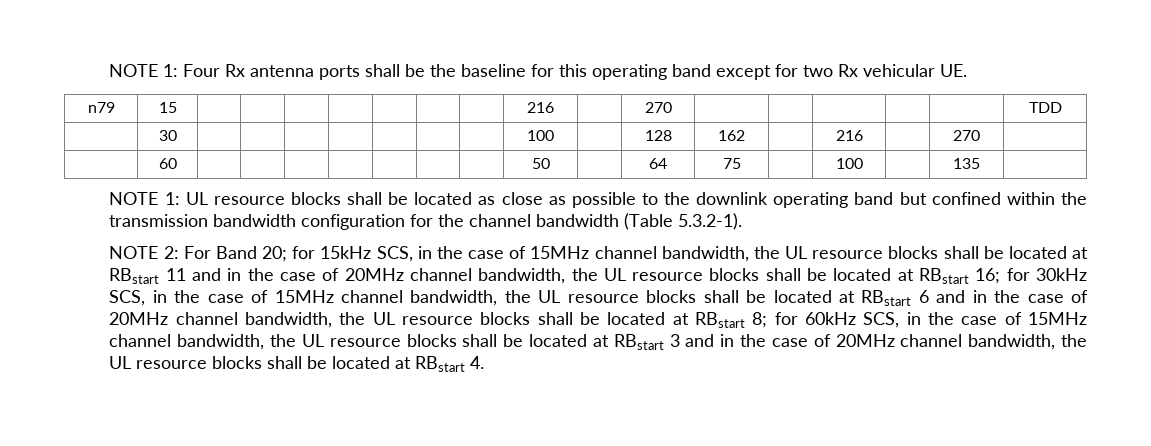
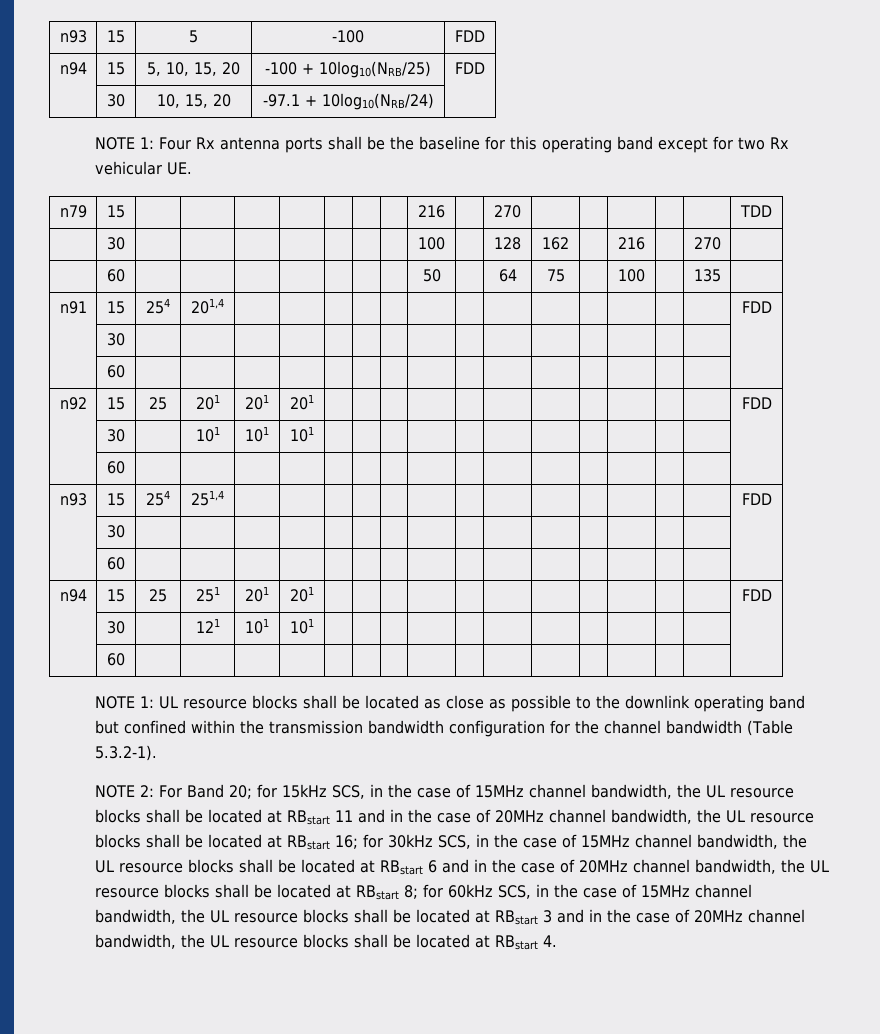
+ n93 | 15 | 5 | -100 | FDD
+ n94 | 15 | 5, 10, 15, 20 | -100 + 10log10(NRB/25) | FDD
+ | 30 | 10, 15, 20 | -97.1 + 10log10(NRB/24) |
+ n91 | 15 | 254 | 201,4 | | | | | | | | | | | | | | FDD
+ | 30 | | | | | | | | | | | | | | | |
+ | 60 | | | | | | | | | | | | | | | |
+ n92 | 15 | 25 | 201 | 201 | 201 | | | | | | | | | | | | FDD
+ | 30 | | 101 | 101 | 101 | | | | | | | | | | | |
+ | 60 | | | | | | | | | | | | | | | |
+ n93 | 15 | 254 | 251,4 | | | | | | | | | | | | | | FDD
+ | 30 | | | | | | | | | | | | | | | |
+ | 60 | | | | | | | | | | | | | | | |
+ n94 | 15 | 25 | 251 | 201 | 201 | | | | | | | | | | | | FDD
+ | 30 | | 121 | 101 | 101 | | | | | | | | | | | |
+ | 60 | | | | | | | | | | | | | | | |

